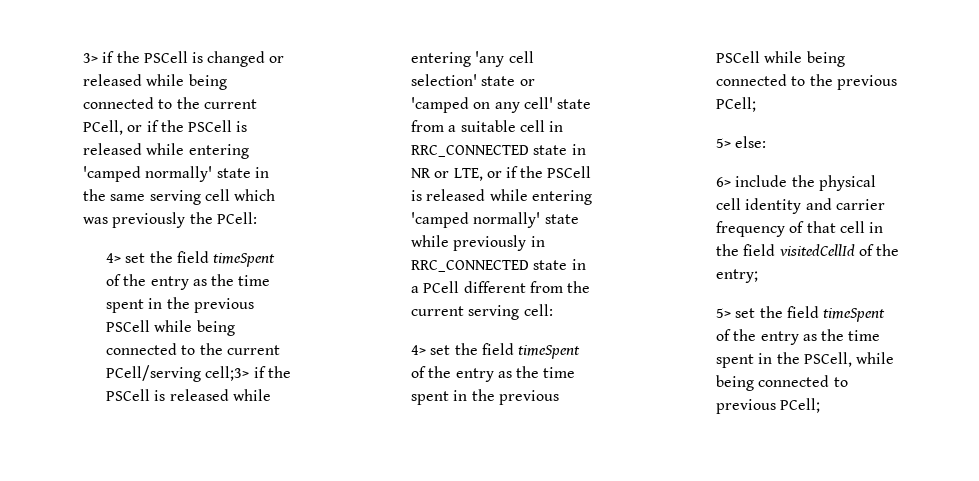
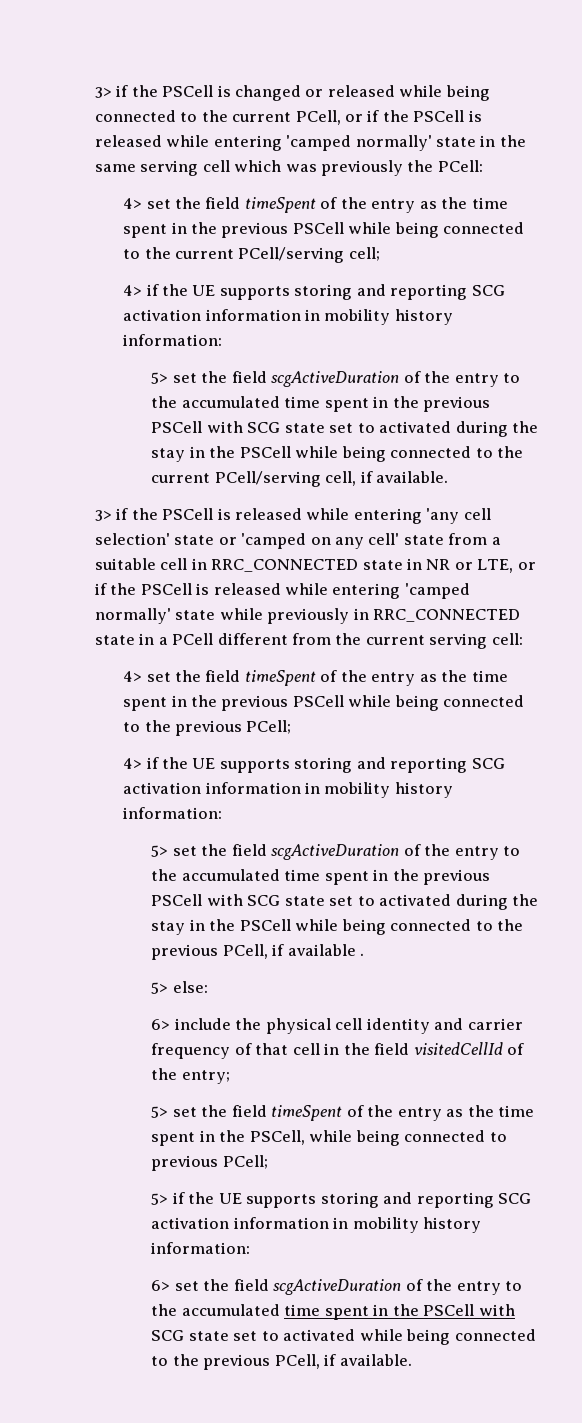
- 4> set the field timeSpent of the entry as the time spent in the previous PSCell while being connected to the current PCell/serving cell;3> if the PSCell is released while entering 'any cell selection' state or 'camped on any cell' state from a suitable cell in RRC_CONNECTED state in NR or LTE, or if the PSCell is released while entering 'camped normally' state while previously in RRC_CONNECTED state in a PCell different from the current serving cell:
+ 4> set the field timeSpent of the entry as the time spent in the previous PSCell while being connected to the current PCell/serving cell;
+ 4> if the UE supports storing and reporting SCG activation information in mobility history information:
+ 5> set the field scgActiveDuration of the entry to the accumulated time spent in the previous PSCell with SCG state set to activated during the stay in the PSCell while being connected to the current PCell/serving cell, if available.
+ 3> if the PSCell is released while entering 'any cell selection' state or 'camped on any cell' state from a suitable cell in RRC_CONNECTED state in NR or LTE, or if the PSCell is released while entering 'camped normally' state while previously in RRC_CONNECTED state in a PCell different from the current serving cell:
  4> set the field timeSpent of the entry as the time spent in the previous PSCell while being connected to the previous PCell;
+ 4> if the UE supports storing and reporting SCG activation information in mobility history information:
+ 5> set the field scgActiveDuration of the entry to the accumulated time spent in the previous PSCell with SCG state set to activated during the stay in the PSCell while being connected to the previous PCell, if available .
+ 5> if the UE supports storing and reporting SCG activation information in mobility history information:
+ 6> set the field scgActiveDuration of the entry to the accumulated time spent in the PSCell with SCG state set to activated while being connected to the previous PCell, if available.

